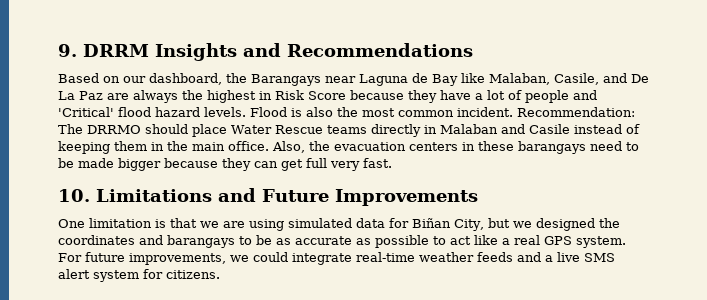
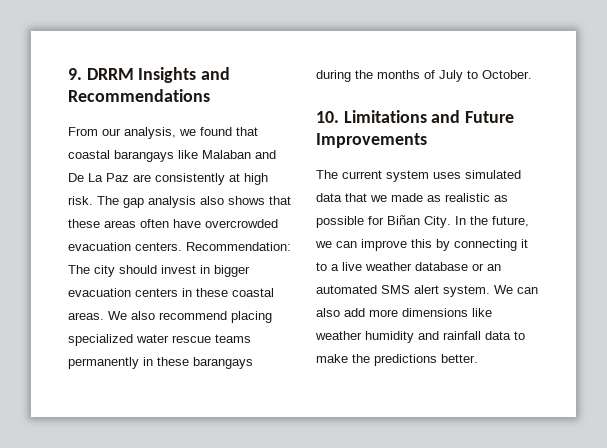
- Based on our dashboard, the Barangays near Laguna de Bay like Malaban, Casile, and De La Paz are always the highest in Risk Score because they have a lot of people and 'Critical' flood hazard levels. Flood is also the most common incident. Recommendation: The DRRMO should place Water Rescue teams directly in Malaban and Casile instead of keeping them in the main office. Also, the evacuation centers in these barangays need to be made bigger because they can get full very fast.
+ From our analysis, we found that coastal barangays like Malaban and De La Paz are consistently at high risk. The gap analysis also shows that these areas often have overcrowded evacuation centers. Recommendation: The city should invest in bigger evacuation centers in these coastal areas. We also recommend placing specialized water rescue teams permanently in these barangays during the months of July to October.
- One limitation is that we are using simulated data for Biñan City, but we designed the coordinates and barangays to be as accurate as possible to act like a real GPS system. For future improvements, we could integrate real-time weather feeds and a live SMS alert system for citizens.
+ The current system uses simulated data that we made as realistic as possible for Biñan City. In the future, we can improve this by connecting it to a live weather database or an automated SMS alert system. We can also add more dimensions like weather humidity and rainfall data to make the predictions better.

